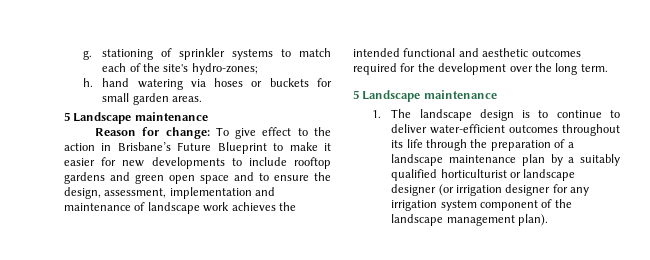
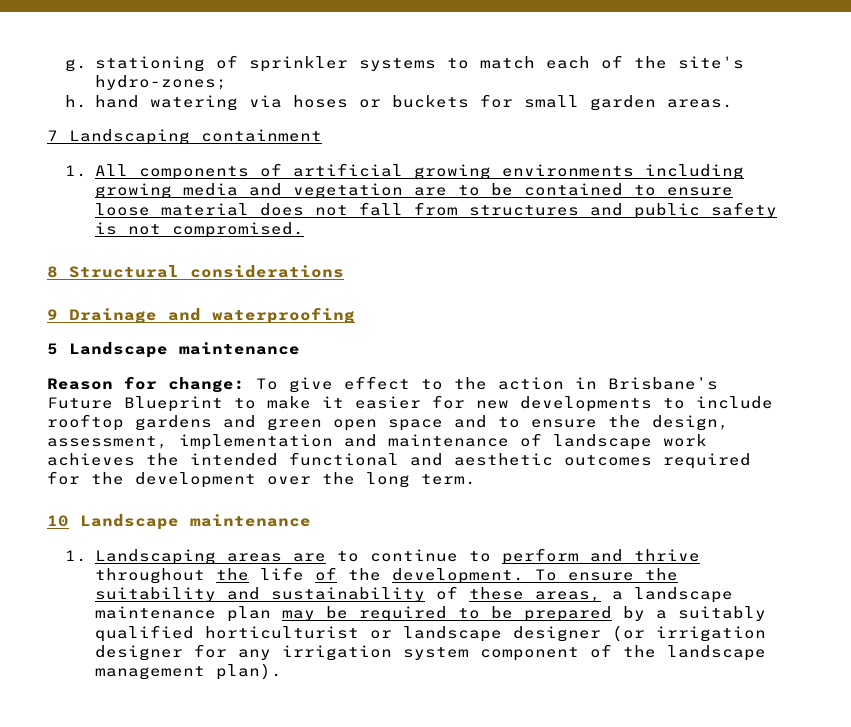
+ 7 Landscaping containment
+ 1. All components of artificial growing environments including growing media and vegetation are to be contained to ensure loose material does not fall from structures and public safety is not compromised.
+ 8 Structural considerations
+ 9 Drainage and waterproofing
  Reason for change: To give effect to the action in Brisbane’s Future Blueprint to make it easier for new developments to include rooftop gardens and green open space and to ensure the design, assessment, implementation and maintenance of landscape work achieves the intended functional and aesthetic outcomes required for the development over the long term.
- 5 Landscape maintenance
+ 10 Landscape maintenance
- 1. The landscape design is to continue to deliver water-efficient outcomes throughout its life through the preparation of a landscape maintenance plan by a suitably qualified horticulturist or landscape designer (or irrigation designer for any irrigation system component of the landscape management plan).
+ 1. Landscaping areas are to continue to perform and thrive throughout the life of the development. To ensure the suitability and sustainability of these areas, a landscape maintenance plan may be required to be prepared by a suitably qualified horticulturist or landscape designer (or irrigation designer for any irrigation system component of the landscape management plan).

